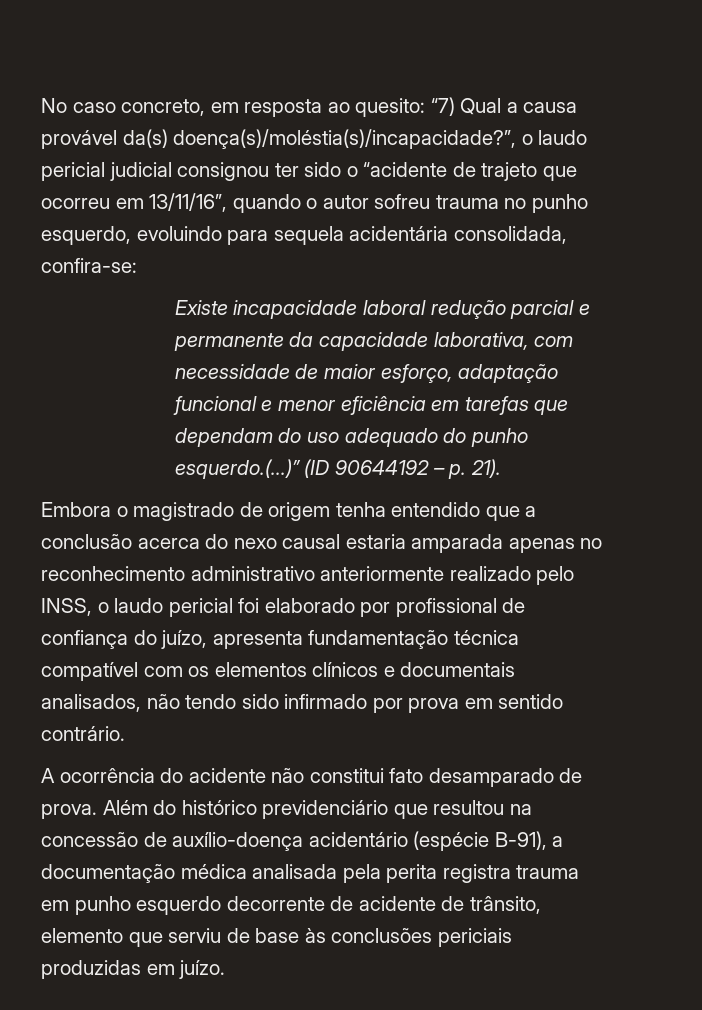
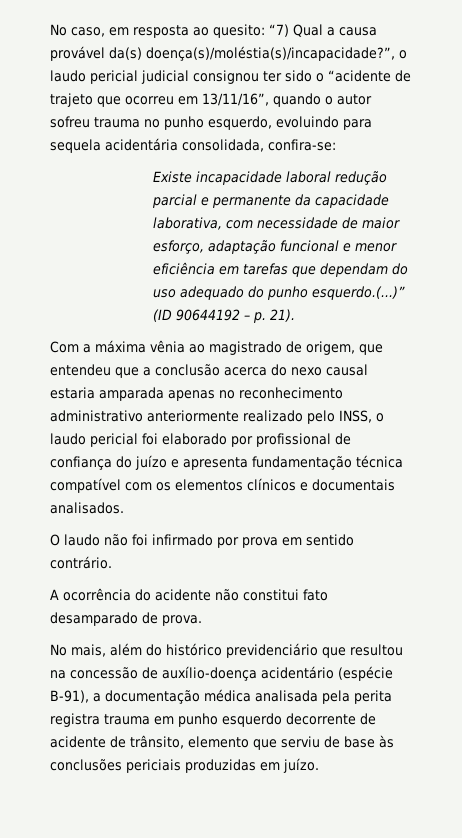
- No caso concreto, em resposta ao quesito: “7) Qual a causa provável da(s) doença(s)/moléstia(s)/incapacidade?”, o laudo pericial judicial consignou ter sido o “acidente de trajeto que ocorreu em 13/11/16”, quando o autor sofreu trauma no punho esquerdo, evoluindo para sequela acidentária consolidada, confira-se:
+ No caso, em resposta ao quesito: “7) Qual a causa provável da(s) doença(s)/moléstia(s)/incapacidade?”, o laudo pericial judicial consignou ter sido o “acidente de trajeto que ocorreu em 13/11/16”, quando o autor sofreu trauma no punho esquerdo, evoluindo para sequela acidentária consolidada, confira-se:
- Embora o magistrado de origem tenha entendido que a conclusão acerca do nexo causal estaria amparada apenas no reconhecimento administrativo anteriormente realizado pelo INSS, o laudo pericial foi elaborado por profissional de confiança do juízo, apresenta fundamentação técnica compatível com os elementos clínicos e documentais analisados, não tendo sido infirmado por prova em sentido contrário.
+ Com a máxima vênia ao magistrado de origem, que entendeu que a conclusão acerca do nexo causal estaria amparada apenas no reconhecimento administrativo anteriormente realizado pelo INSS, o laudo pericial foi elaborado por profissional de confiança do juízo e apresenta fundamentação técnica compatível com os elementos clínicos e documentais analisados.
+ O laudo não foi infirmado por prova em sentido contrário.
- A ocorrência do acidente não constitui fato desamparado de prova. Além do histórico previdenciário que resultou na concessão de auxílio-doença acidentário (espécie B-91), a documentação médica analisada pela perita registra trauma em punho esquerdo decorrente de acidente de trânsito, elemento que serviu de base às conclusões periciais produzidas em juízo.
+ A ocorrência do acidente não constitui fato desamparado de prova.
+ No mais, além do histórico previdenciário que resultou na concessão de auxílio-doença acidentário (espécie B-91), a documentação médica analisada pela perita registra trauma em punho esquerdo decorrente de acidente de trânsito, elemento que serviu de base às conclusões periciais produzidas em juízo.

